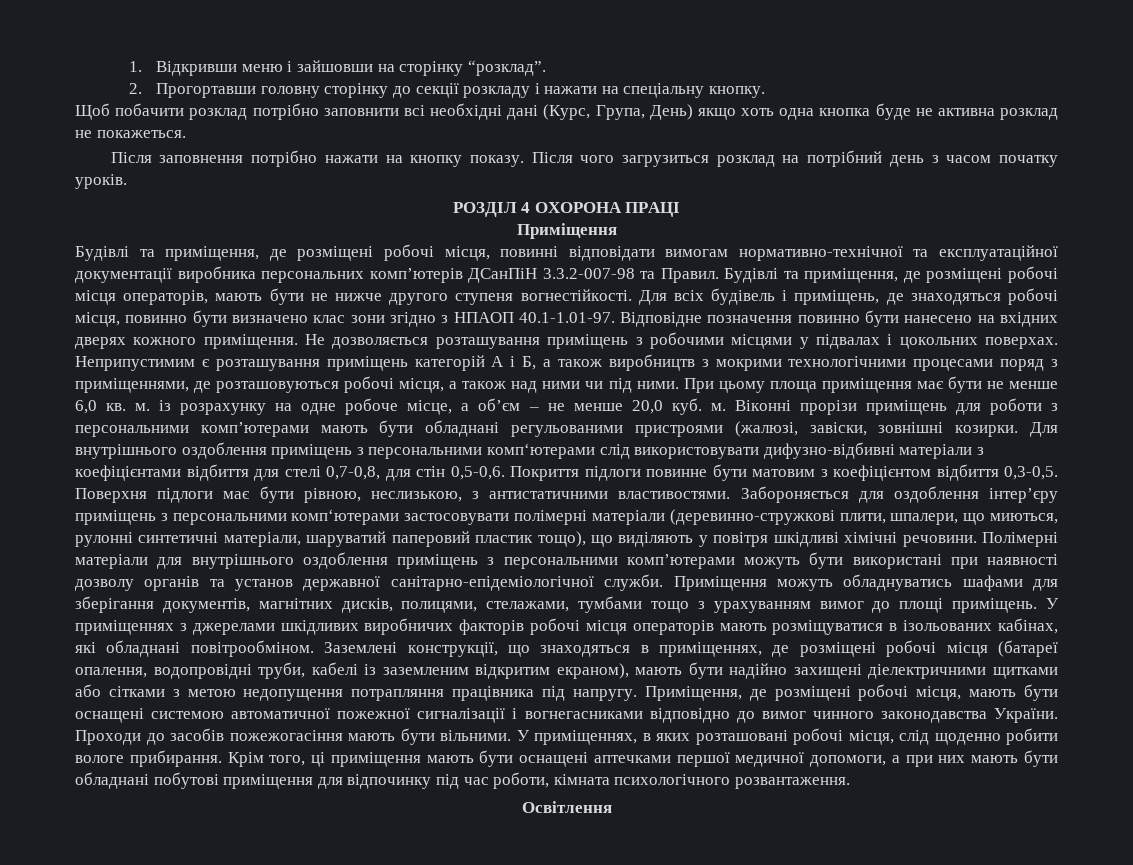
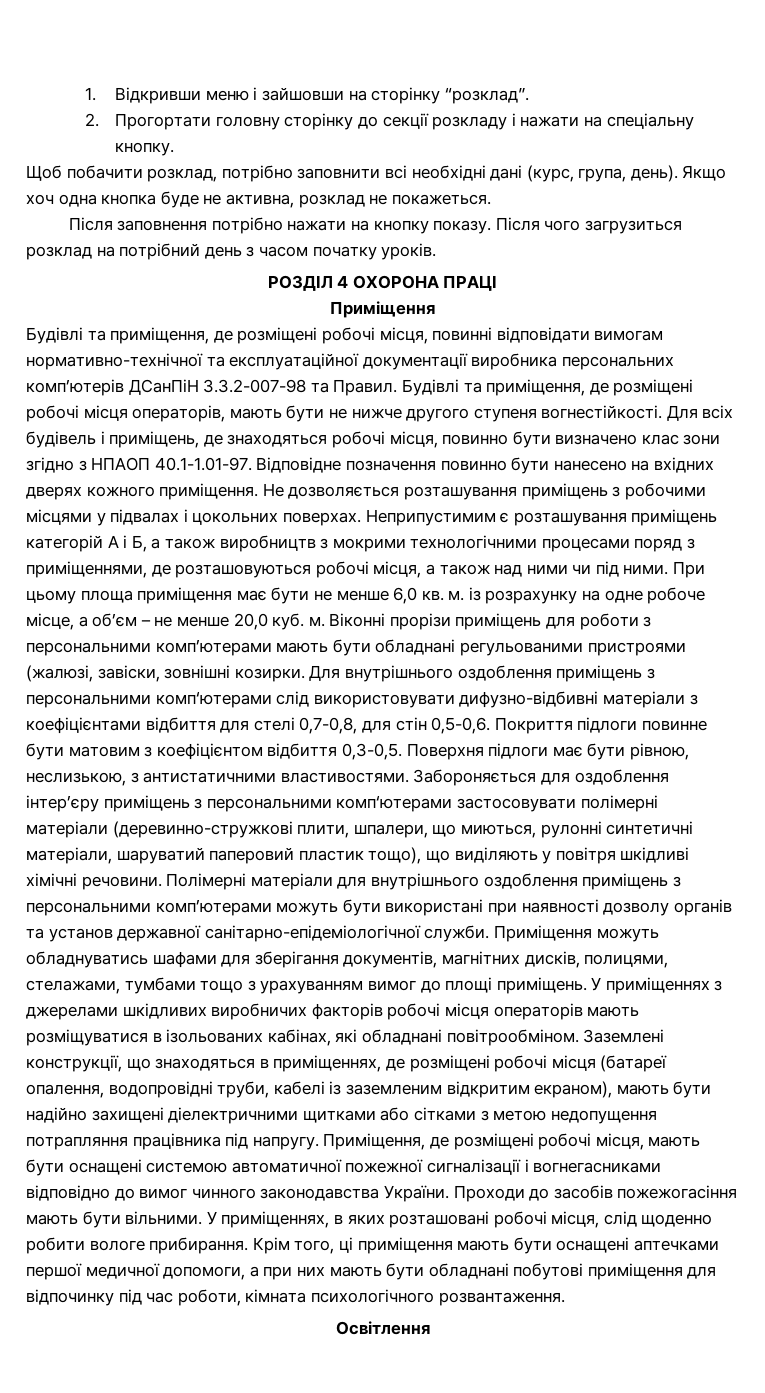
- 2. Прогортавши головну сторінку до секції розкладу і нажати на спеціальну кнопку.
+ 2. Прогортати головну сторінку до секції розкладу і нажати на спеціальну кнопку.
- Щоб побачити розклад потрібно заповнити всі необхідні дані (Курс, Група, День) якщо хоть одна кнопка буде не активна розклад не покажеться.
+ Щоб побачити розклад, потрібно заповнити всі необхідні дані (курс, група, день). Якщо хоч одна кнопка буде не активна, розклад не покажеться.

